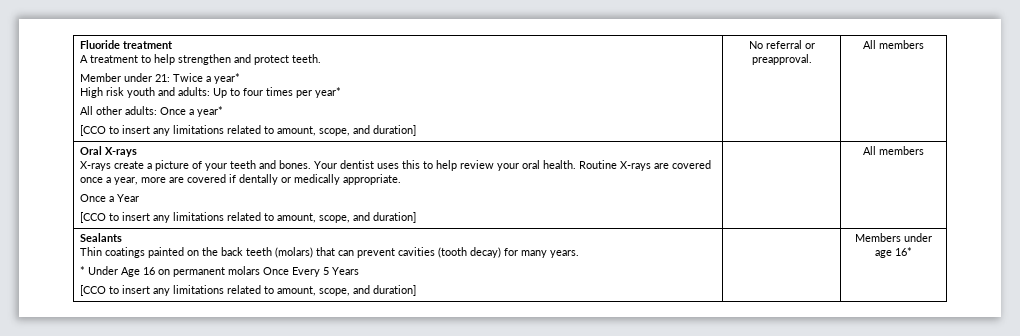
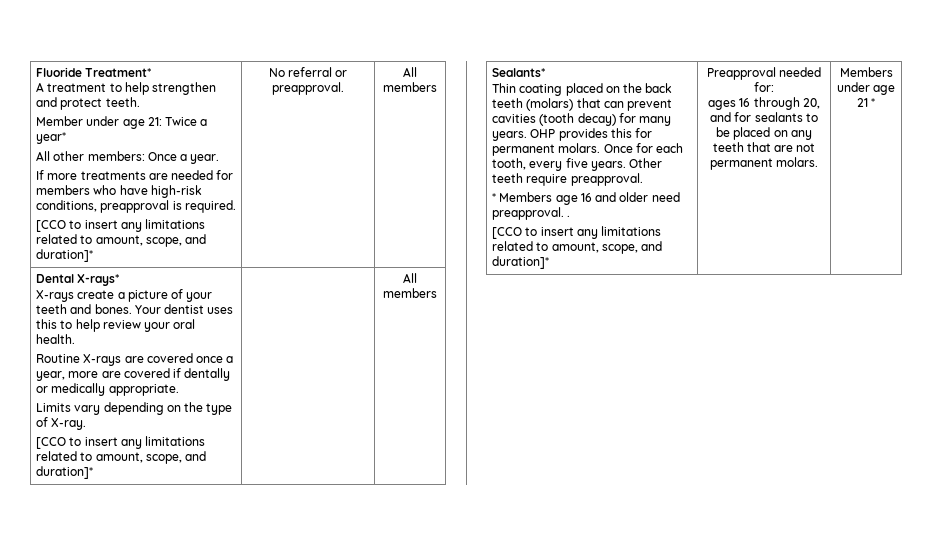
- Fluoride treatment
+ Fluoride Treatment*
- Member under 21: Twice a year*
+ Member under age 21: Twice a year*
- High risk youth and adults: Up to four times per year*
- All other adults: Once a year*
- [CCO to insert any limitations related to amount, scope, and duration]
+ All other members: Once a year.
+ If more treatments are needed for members who have high-risk conditions, preapproval is required.
+ [CCO to insert any limitations related to amount, scope, and duration]*
- Oral X-rays
+ Dental X-rays*
- Your dentist uses this to help review your oral health. Routine X-rays are covered once a year, more are covered if dentally or medically appropriate.
+ Your dentist uses this to help review your oral health.
+ Routine X-rays are covered once a year, more are covered if dentally or medically appropriate.
- Once a Year
+ Limits vary depending on the type of X-ray.
- [CCO to insert any limitations related to amount, scope, and duration] | | All members
- Sealants
+ [CCO to insert any limitations related to amount, scope, and duration]* | | All members
+ Sealants*
- Thin coatings painted on the back teeth (molars) that can prevent cavities (tooth decay) for many years.
- * Under Age 16 on permanent molars Once Every 5 Years
- [CCO to insert any limitations related to amount, scope, and duration]
+ Thin coating placed on the back teeth (molars) that can prevent cavities (tooth decay) for many years. OHP provides this for permanent molars. Once for each tooth, every five years. Other teeth require preapproval.
+ * Members age 16 and older need preapproval. .
+ [CCO to insert any limitations related to amount, scope, and duration]* | Preapproval needed for:
+ ages 16 through 20, and for sealants to be placed on any teeth that are not permanent molars.
- Members under age 16*
+ Members under age 21 *

